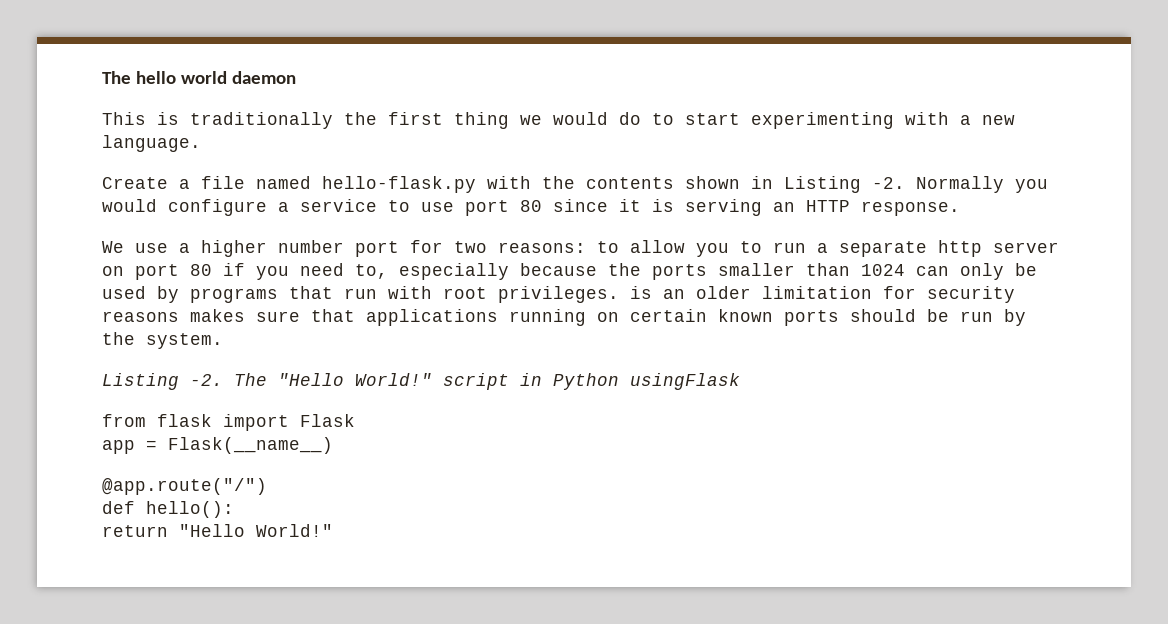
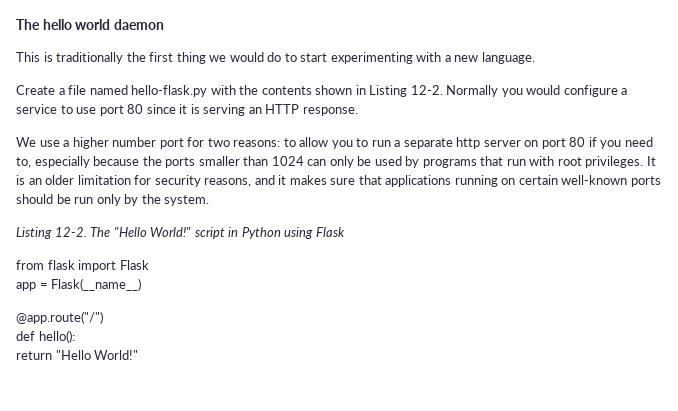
- Create a file named hello-flask.py with the contents shown in Listing -2.
+ Create a file named hello-flask.py with the contents shown in Listing 12-2.
- to allow you to run a separate http server on port 80 if you need to, especially because the ports smaller than 1024 can only be used by programs that run with root privileges. is an older limitation for security reasons makes sure that applications running on certain known ports should be run by the system.
- Listing -2.
+ to allow you to run a separate http server on port 80 if you need to, especially because the ports smaller than 1024 can only be used by programs that run with root privileges. It is an older limitation for security reasons, and it makes sure that applications running on certain well-known ports should be run only by the system.
+ Listing 12-2.
- The "Hello World!" script in Python usingFlask
+ The "Hello World!" script in Python using Flask

